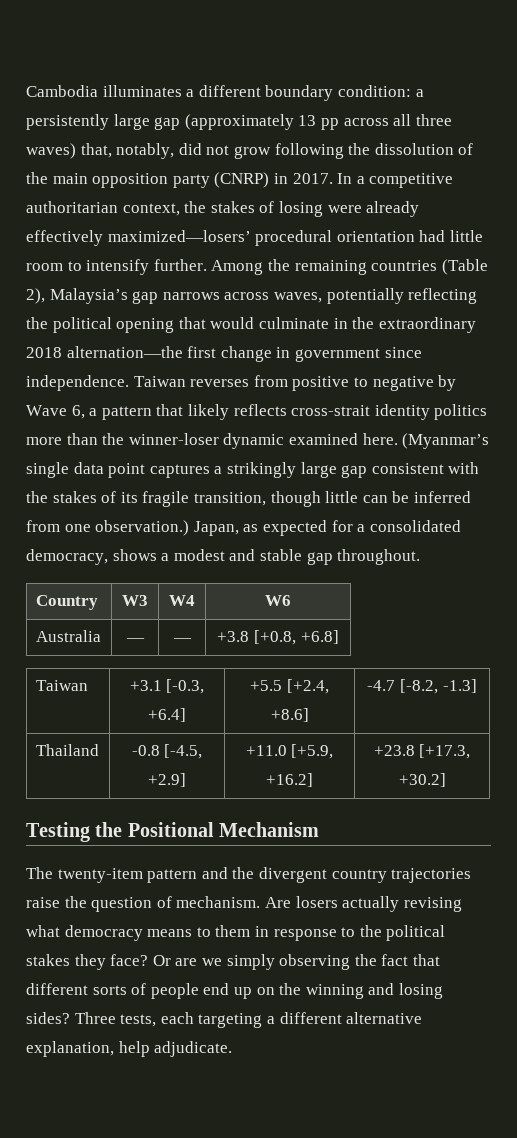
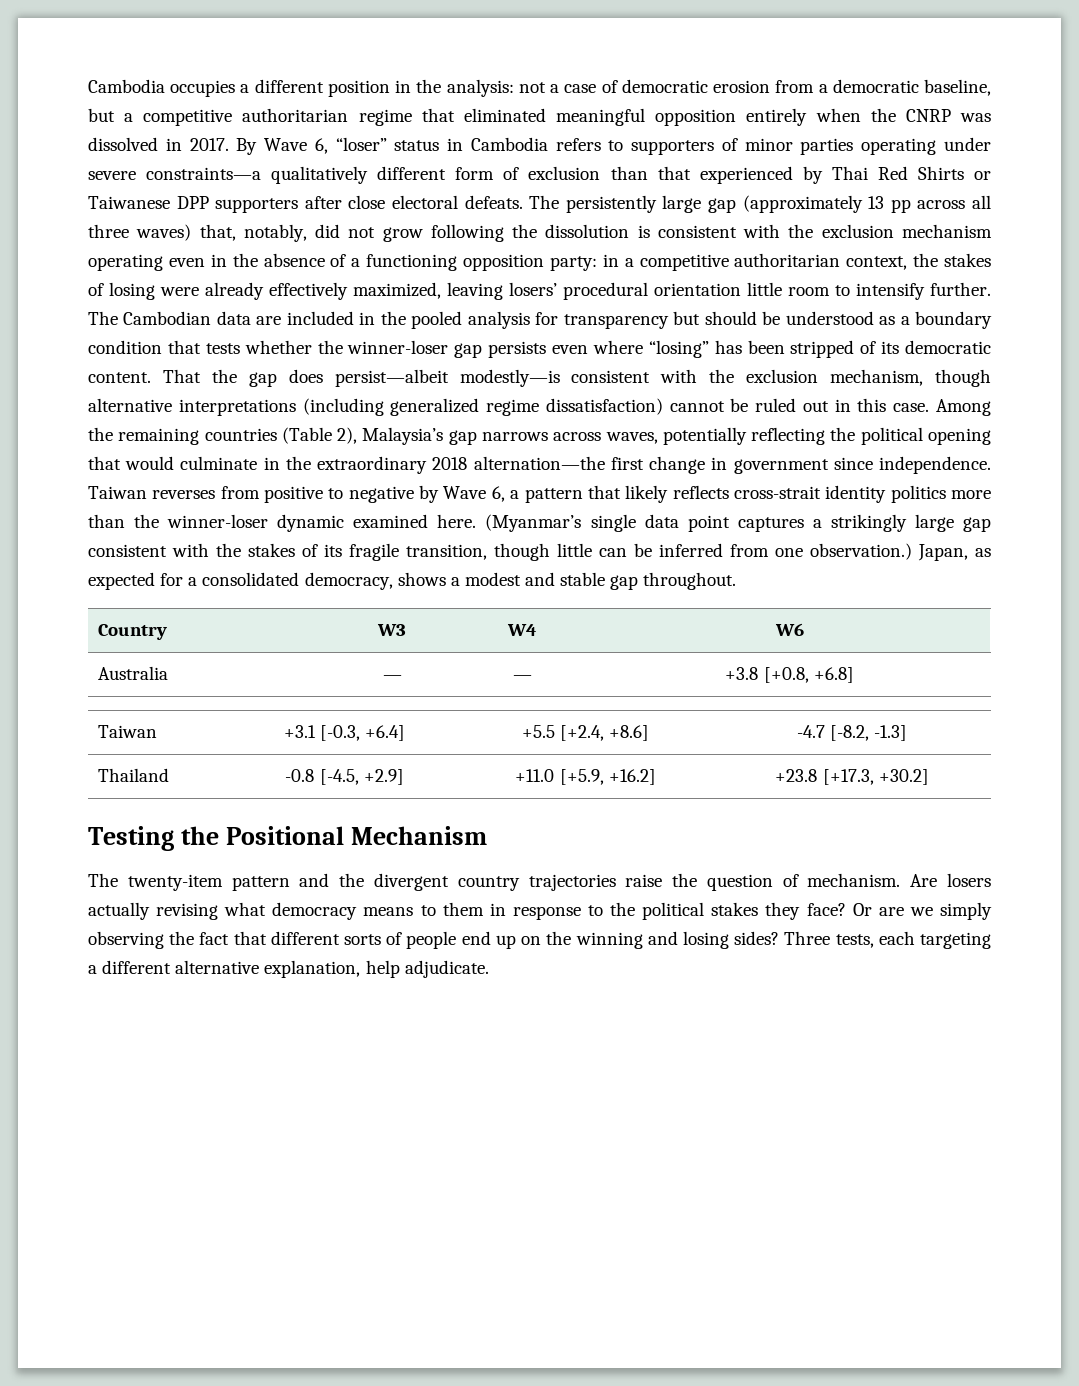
- Cambodia illuminates a different boundary condition: a persistently large gap (approximately 13 pp across all three waves) that, notably, did not grow following the dissolution of the main opposition party (CNRP) in 2017. In a competitive authoritarian context, the stakes of losing were already effectively maximized—losers’ procedural orientation had little room to intensify further.
+ Cambodia occupies a different position in the analysis: not a case of democratic erosion from a democratic baseline, but a competitive authoritarian regime that eliminated meaningful opposition entirely when the CNRP was dissolved in 2017. By Wave 6, “loser” status in Cambodia refers to supporters of minor parties operating under severe constraints—a qualitatively different form of exclusion than that experienced by Thai Red Shirts or Taiwanese DPP supporters after close electoral defeats. The persistently large gap (approximately 13 pp across all three waves) that, notably, did not grow following the dissolution is consistent with the exclusion mechanism operating even in the absence of a functioning opposition party: in a competitive authoritarian context, the stakes of losing were already effectively maximized, leaving losers’ procedural orientation little room to intensify further.
+ The Cambodian data are included in the pooled analysis for transparency but should be understood as a boundary condition that tests whether the winner-loser gap persists even where “losing” has been stripped of its democratic content. That the gap does persist—albeit modestly—is consistent with the exclusion mechanism, though alternative interpretations (including generalized regime dissatisfaction) cannot be ruled out in this case.

